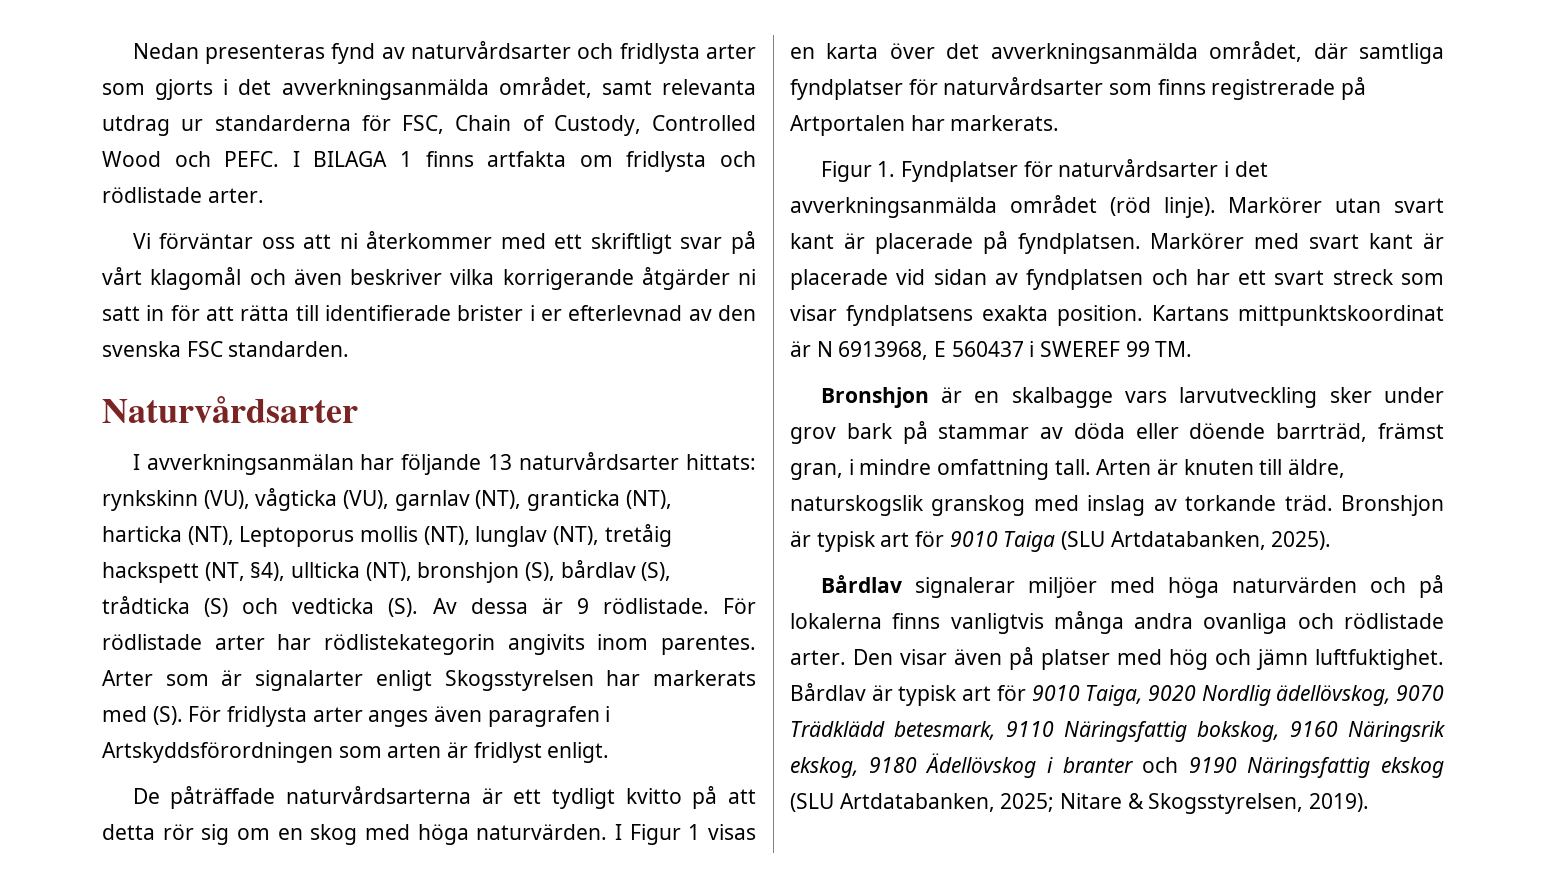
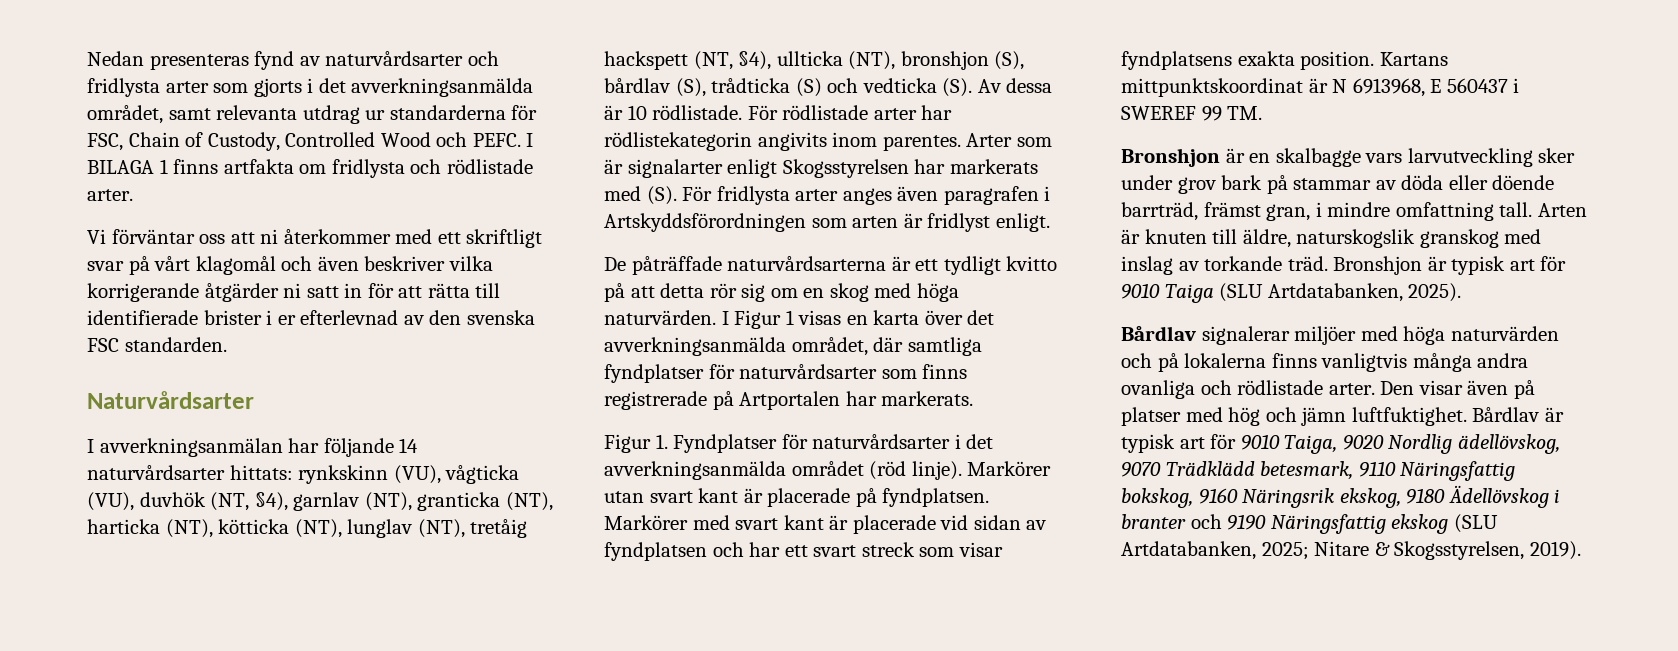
- I avverkningsanmälan har följande 13 naturvårdsarter hittats: rynkskinn (VU), vågticka (VU), garnlav (NT), granticka (NT), harticka (NT), Leptoporus mollis (NT), lunglav (NT), tretåig hackspett (NT, §4), ullticka (NT), bronshjon (S), bårdlav (S), trådticka (S) och vedticka (S). Av dessa är 9 rödlistade.
+ I avverkningsanmälan har följande 14 naturvårdsarter hittats: rynkskinn (VU), vågticka (VU), duvhök (NT, §4), garnlav (NT), granticka (NT), harticka (NT), kötticka (NT), lunglav (NT), tretåig hackspett (NT, §4), ullticka (NT), bronshjon (S), bårdlav (S), trådticka (S) och vedticka (S). Av dessa är 10 rödlistade.

